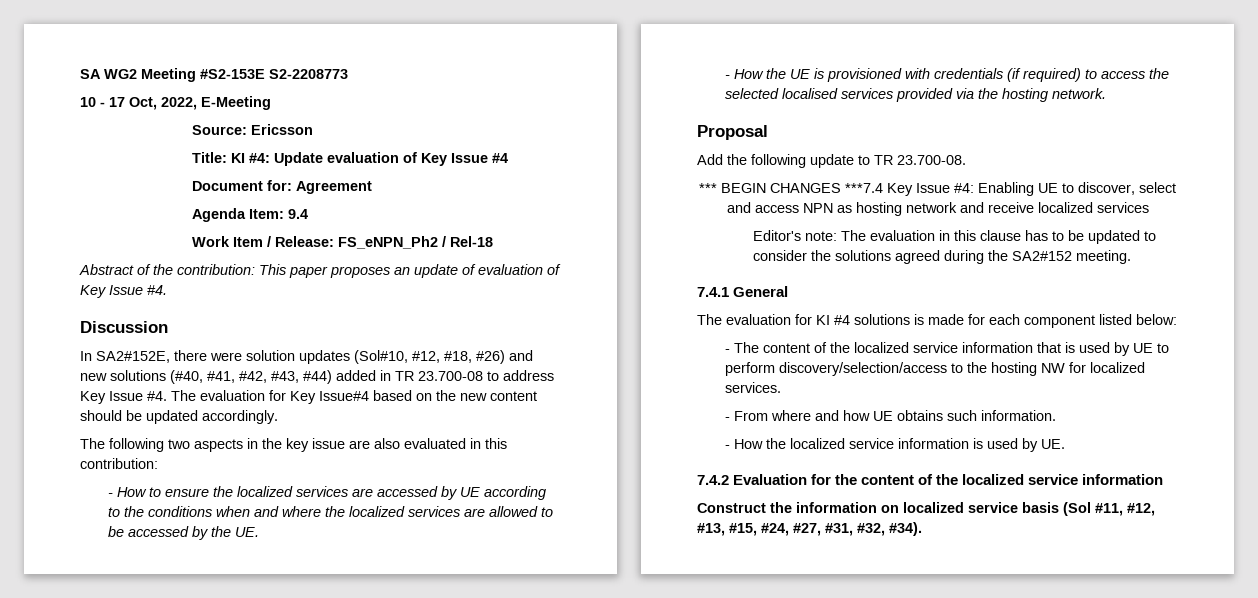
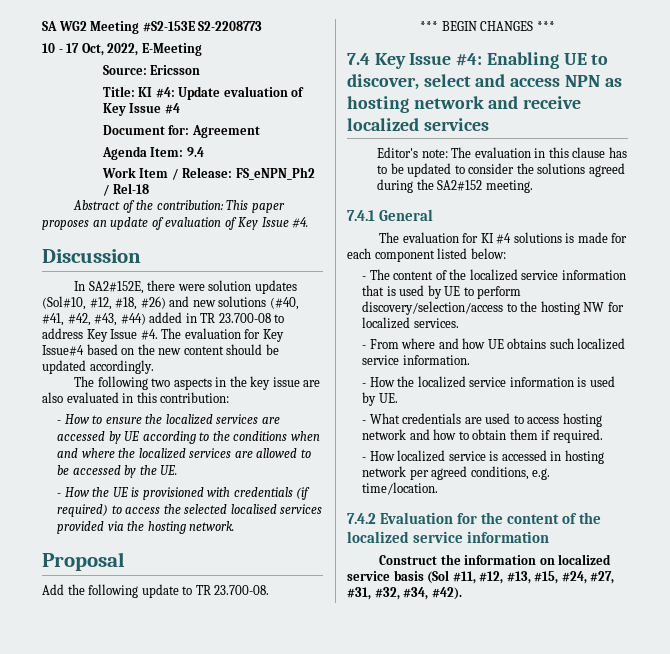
- *** BEGIN CHANGES ***7.4 Key Issue #4: Enabling UE to discover, select and access NPN as hosting network and receive localized services
+ *** BEGIN CHANGES ***
+ 7.4 Key Issue #4: Enabling UE to discover, select and access NPN as hosting network and receive localized services
- - From where and how UE obtains such information.
+ - From where and how UE obtains such localized service information.
+ - What credentials are used to access hosting network and how to obtain them if required.
+ - How localized service is accessed in hosting network per agreed conditions, e.g. time/location.
- Construct the information on localized service basis (Sol #11, #12, #13, #15, #24, #27, #31, #32, #34).
+ Construct the information on localized service basis (Sol #11, #12, #13, #15, #24, #27, #31, #32, #34, #42).

